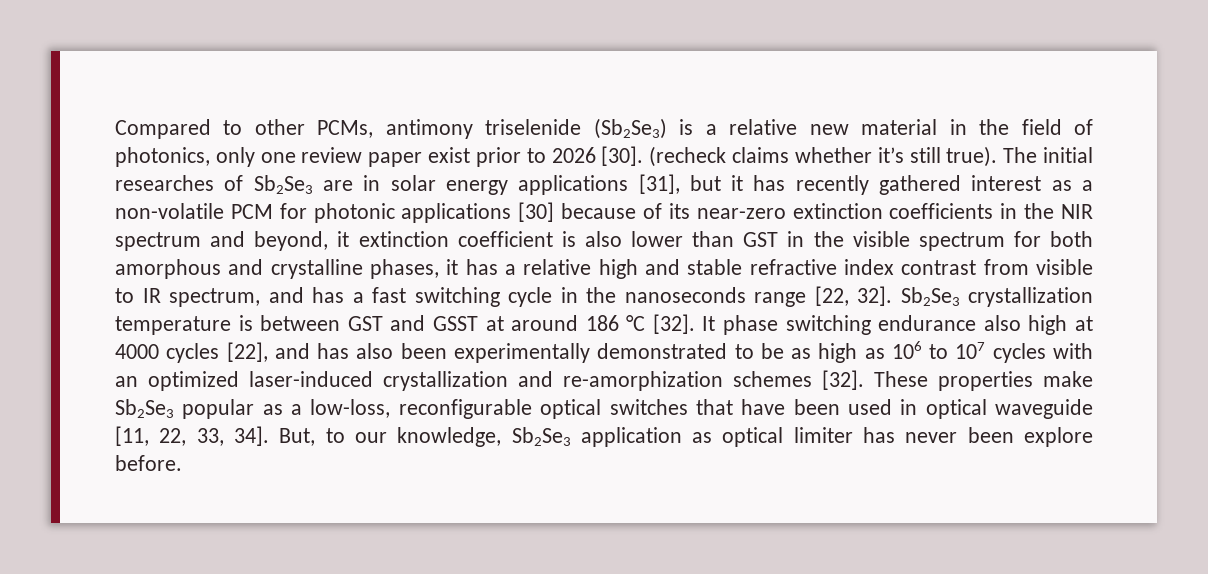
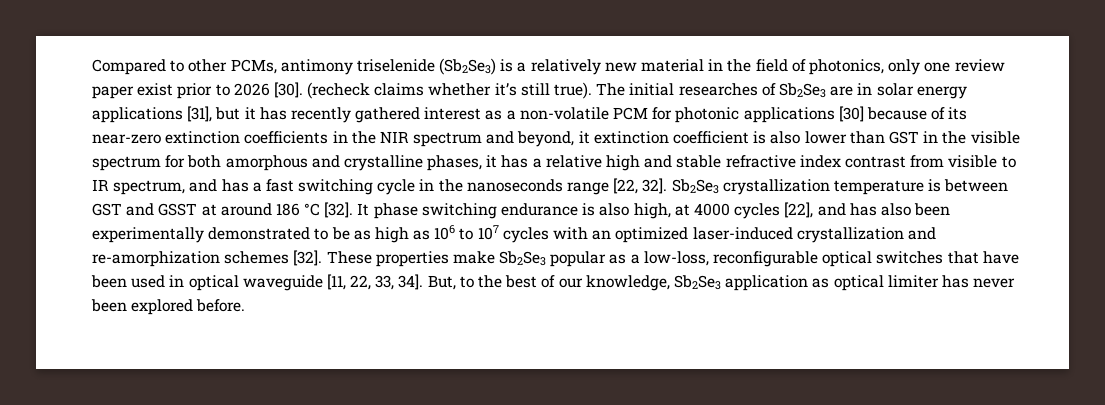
- Compared to other PCMs, antimony triselenide (Sb2Se3) is a relative new material in the field of photonics, only one review paper exist prior to 2026 [30].
+ Compared to other PCMs, antimony triselenide (Sb2Se3) is a relatively new material in the field of photonics, only one review paper exist prior to 2026 [30].
- It phase switching endurance also high at 4000 cycles [22], and has also been experimentally demonstrated to be as high as 106 to 107 cycles with an optimized laser-induced crystallization and re-amorphization schemes [32].
+ It phase switching endurance is also high, at 4000 cycles [22], and has also been experimentally demonstrated to be as high as 106 to 107 cycles with an optimized laser-induced crystallization and re-amorphization schemes [32].
- But, to our knowledge, Sb2Se3 application as optical limiter has never been explore before.
+ But, to the best of our knowledge, Sb2Se3 application as optical limiter has never been explored before.

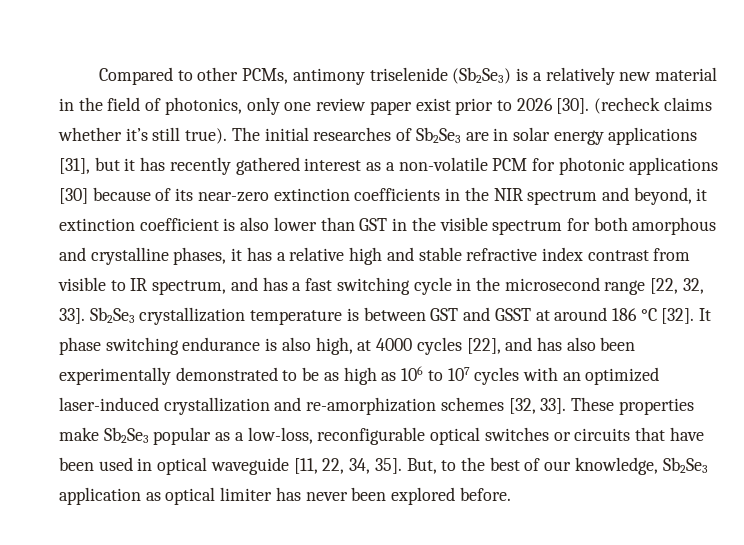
- The initial researches of Sb2Se3 are in solar energy applications [31], but it has recently gathered interest as a non-volatile PCM for photonic applications [30] because of its near-zero extinction coefficients in the NIR spectrum and beyond, it extinction coefficient is also lower than GST in the visible spectrum for both amorphous and crystalline phases, it has a relative high and stable refractive index contrast from visible to IR spectrum, and has a fast switching cycle in the nanoseconds range [22, 32].
+ The initial researches of Sb2Se3 are in solar energy applications [31], but it has recently gathered interest as a non-volatile PCM for photonic applications [30] because of its near-zero extinction coefficients in the NIR spectrum and beyond, it extinction coefficient is also lower than GST in the visible spectrum for both amorphous and crystalline phases, it has a relative high and stable refractive index contrast from visible to IR spectrum, and has a fast switching cycle in the microsecond range [22, 32, 33].
- It phase switching endurance is also high, at 4000 cycles [22], and has also been experimentally demonstrated to be as high as 106 to 107 cycles with an optimized laser-induced crystallization and re-amorphization schemes [32].
+ It phase switching endurance is also high, at 4000 cycles [22], and has also been experimentally demonstrated to be as high as 106 to 107 cycles with an optimized laser-induced crystallization and re-amorphization schemes [32, 33].
- These properties make Sb2Se3 popular as a low-loss, reconfigurable optical switches that have been used in optical waveguide [11, 22, 33, 34].
+ These properties make Sb2Se3 popular as a low-loss, reconfigurable optical switches or circuits that have been used in optical waveguide [11, 22, 34, 35].

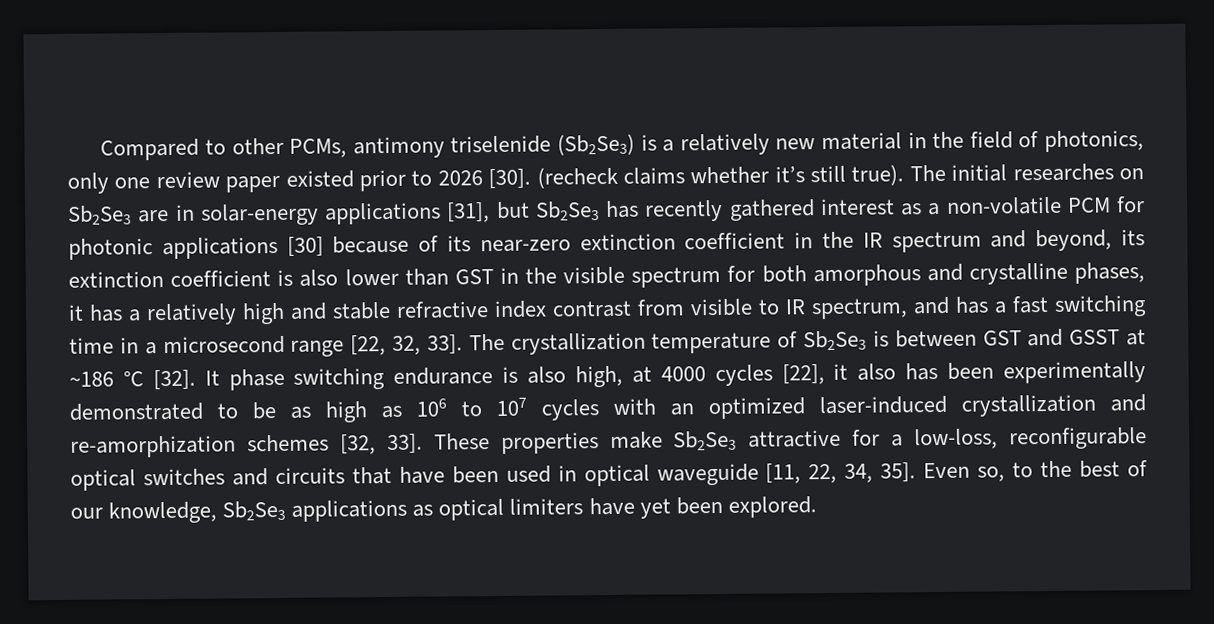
- Compared to other PCMs, antimony triselenide (Sb2Se3) is a relatively new material in the field of photonics, only one review paper exist prior to 2026 [30].
+ Compared to other PCMs, antimony triselenide (Sb2Se3) is a relatively new material in the field of photonics, only one review paper existed prior to 2026 [30].
- The initial researches of Sb2Se3 are in solar energy applications [31], but it has recently gathered interest as a non-volatile PCM for photonic applications [30] because of its near-zero extinction coefficients in the NIR spectrum and beyond, it extinction coefficient is also lower than GST in the visible spectrum for both amorphous and crystalline phases, it has a relative high and stable refractive index contrast from visible to IR spectrum, and has a fast switching cycle in the microsecond range [22, 32, 33].
+ The initial researches on Sb2Se3 are in solar-energy applications [31], but Sb2Se3 has recently gathered interest as a non-volatile PCM for photonic applications [30] because of its near-zero extinction coefficient in the IR spectrum and beyond, its extinction coefficient is also lower than GST in the visible spectrum for both amorphous and crystalline phases, it has a relatively high and stable refractive index contrast from visible to IR spectrum, and has a fast switching time in a microsecond range [22, 32, 33].
- Sb2Se3 crystallization temperature is between GST and GSST at around 186 °C [32].
+ The crystallization temperature of Sb2Se3 is between GST and GSST at ~186 °C [32].
- It phase switching endurance is also high, at 4000 cycles [22], and has also been experimentally demonstrated to be as high as 106 to 107 cycles with an optimized laser-induced crystallization and re-amorphization schemes [32, 33].
+ It phase switching endurance is also high, at 4000 cycles [22], it also has been experimentally demonstrated to be as high as 106 to 107 cycles with an optimized laser-induced crystallization and re-amorphization schemes [32, 33].
- These properties make Sb2Se3 popular as a low-loss, reconfigurable optical switches or circuits that have been used in optical waveguide [11, 22, 34, 35].
+ These properties make Sb2Se3 attractive for a low-loss, reconfigurable optical switches and circuits that have been used in optical waveguide [11, 22, 34, 35].
- But, to the best of our knowledge, Sb2Se3 application as optical limiter has never been explored before.
+ Even so, to the best of our knowledge, Sb2Se3 applications as optical limiters have yet been explored.

